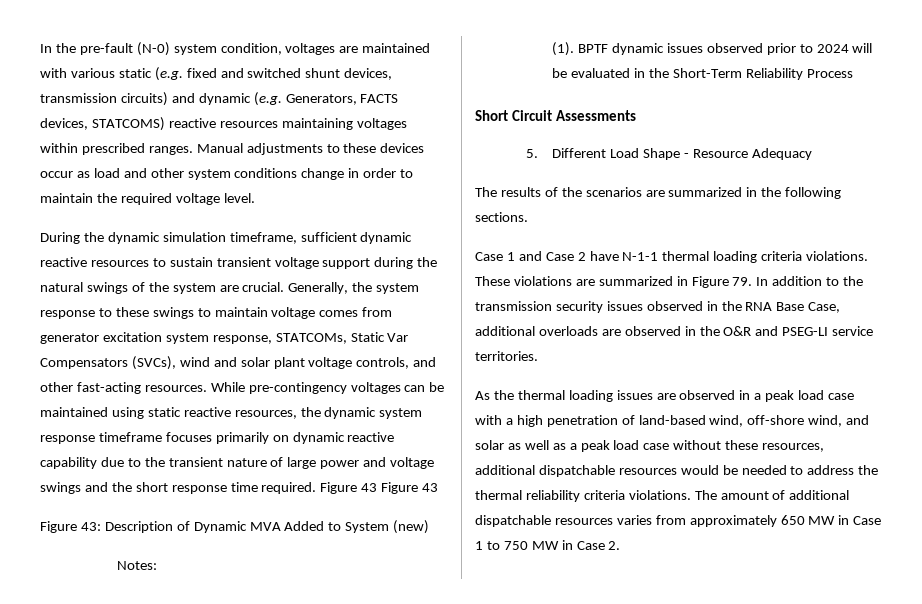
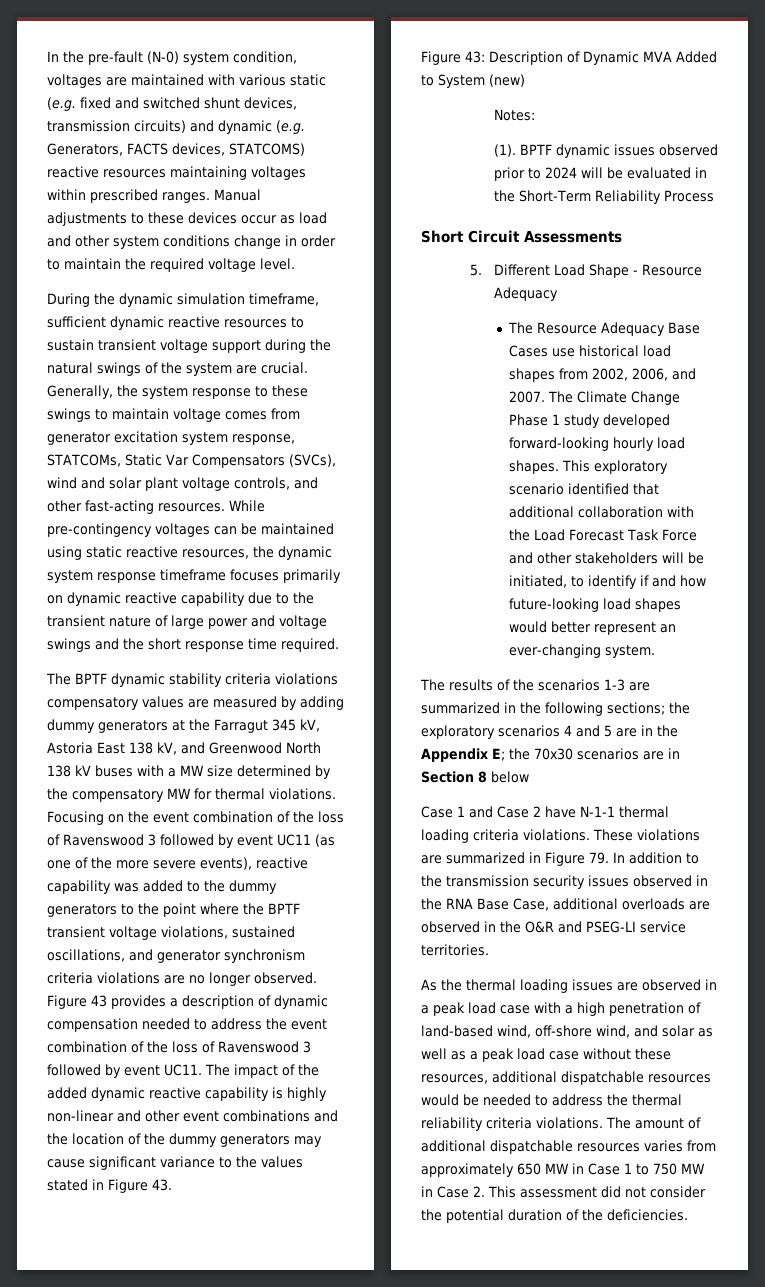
- While pre-contingency voltages can be maintained using static reactive resources, the dynamic system response timeframe focuses primarily on dynamic reactive capability due to the transient nature of large power and voltage swings and the short response time required. Figure 43 Figure 43
+ While pre-contingency voltages can be maintained using static reactive resources, the dynamic system response timeframe focuses primarily on dynamic reactive capability due to the transient nature of large power and voltage swings and the short response time required.
+ The BPTF dynamic stability criteria violations compensatory values are measured by adding dummy generators at the Farragut 345 kV, Astoria East 138 kV, and Greenwood North 138 kV buses with a MW size determined by the compensatory MW for thermal violations. Focusing on the event combination of the loss of Ravenswood 3 followed by event UC11 (as one of the more severe events), reactive capability was added to the dummy generators to the point where the BPTF transient voltage violations, sustained oscillations, and generator synchronism criteria violations are no longer observed. Figure 43 provides a description of dynamic compensation needed to address the event combination of the loss of Ravenswood 3 followed by event UC11. The impact of the added dynamic reactive capability is highly non-linear and other event combinations and the location of the dummy generators may cause significant variance to the values stated in Figure 43.
+ The Resource Adequacy Base Cases use historical load shapes from 2002, 2006, and 2007. The Climate Change Phase 1 study developed forward-looking hourly load shapes. This exploratory scenario identified that additional collaboration with the Load Forecast Task Force and other stakeholders will be initiated, to identify if and how future-looking load shapes would better represent an ever-changing system.
- The results of the scenarios are summarized in the following sections.
+ The results of the scenarios 1-3 are summarized in the following sections; the exploratory scenarios 4 and 5 are in the Appendix E; the 70x30 scenarios are in Section 8 below
- The amount of additional dispatchable resources varies from approximately 650 MW in Case 1 to 750 MW in Case 2.
+ The amount of additional dispatchable resources varies from approximately 650 MW in Case 1 to 750 MW in Case 2. This assessment did not consider the potential duration of the deficiencies.

